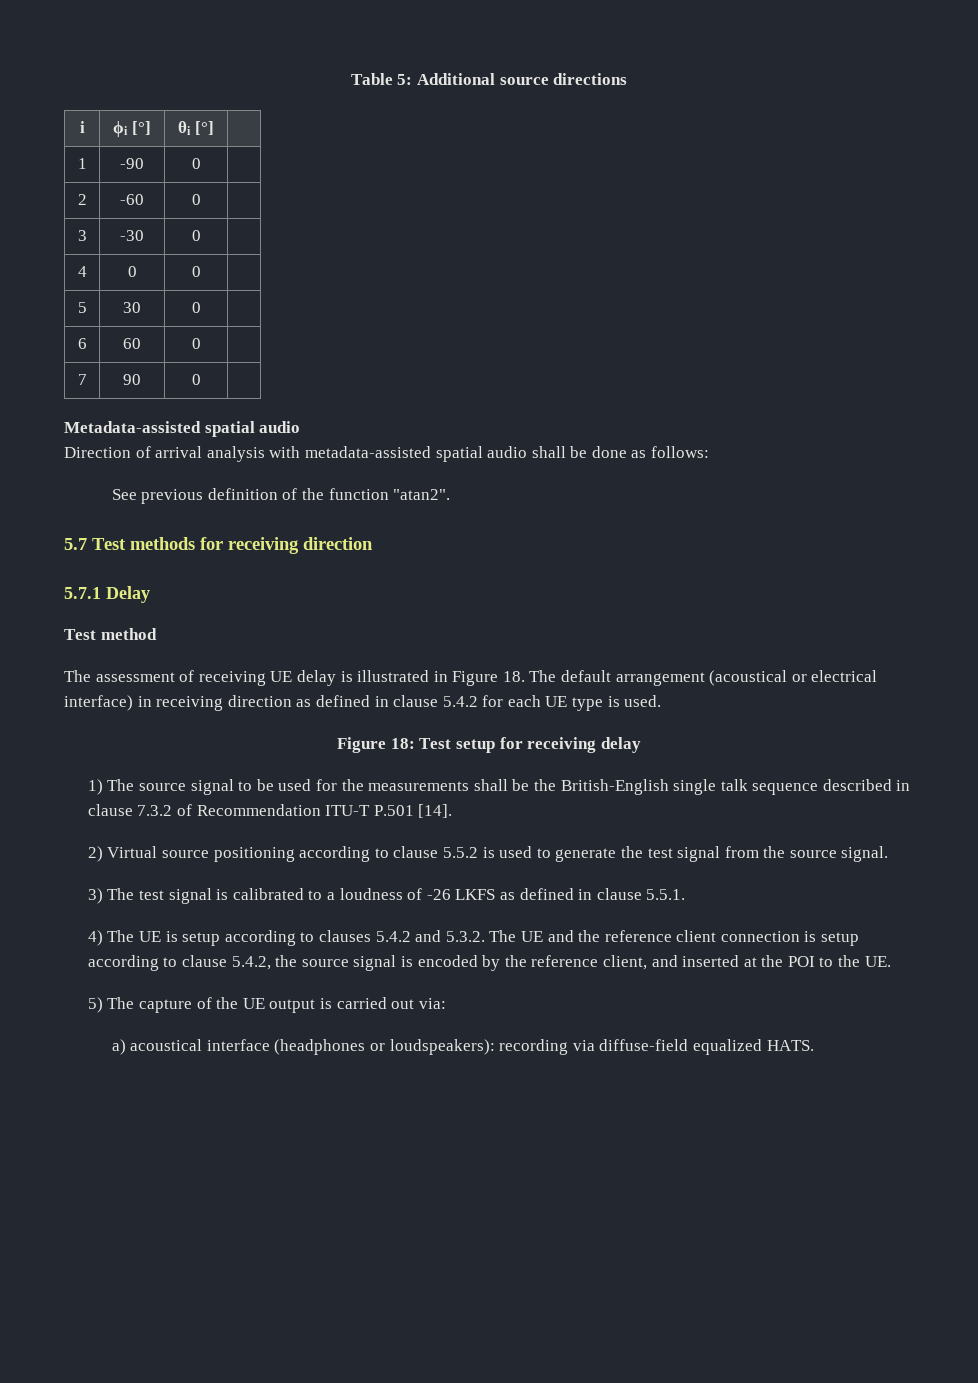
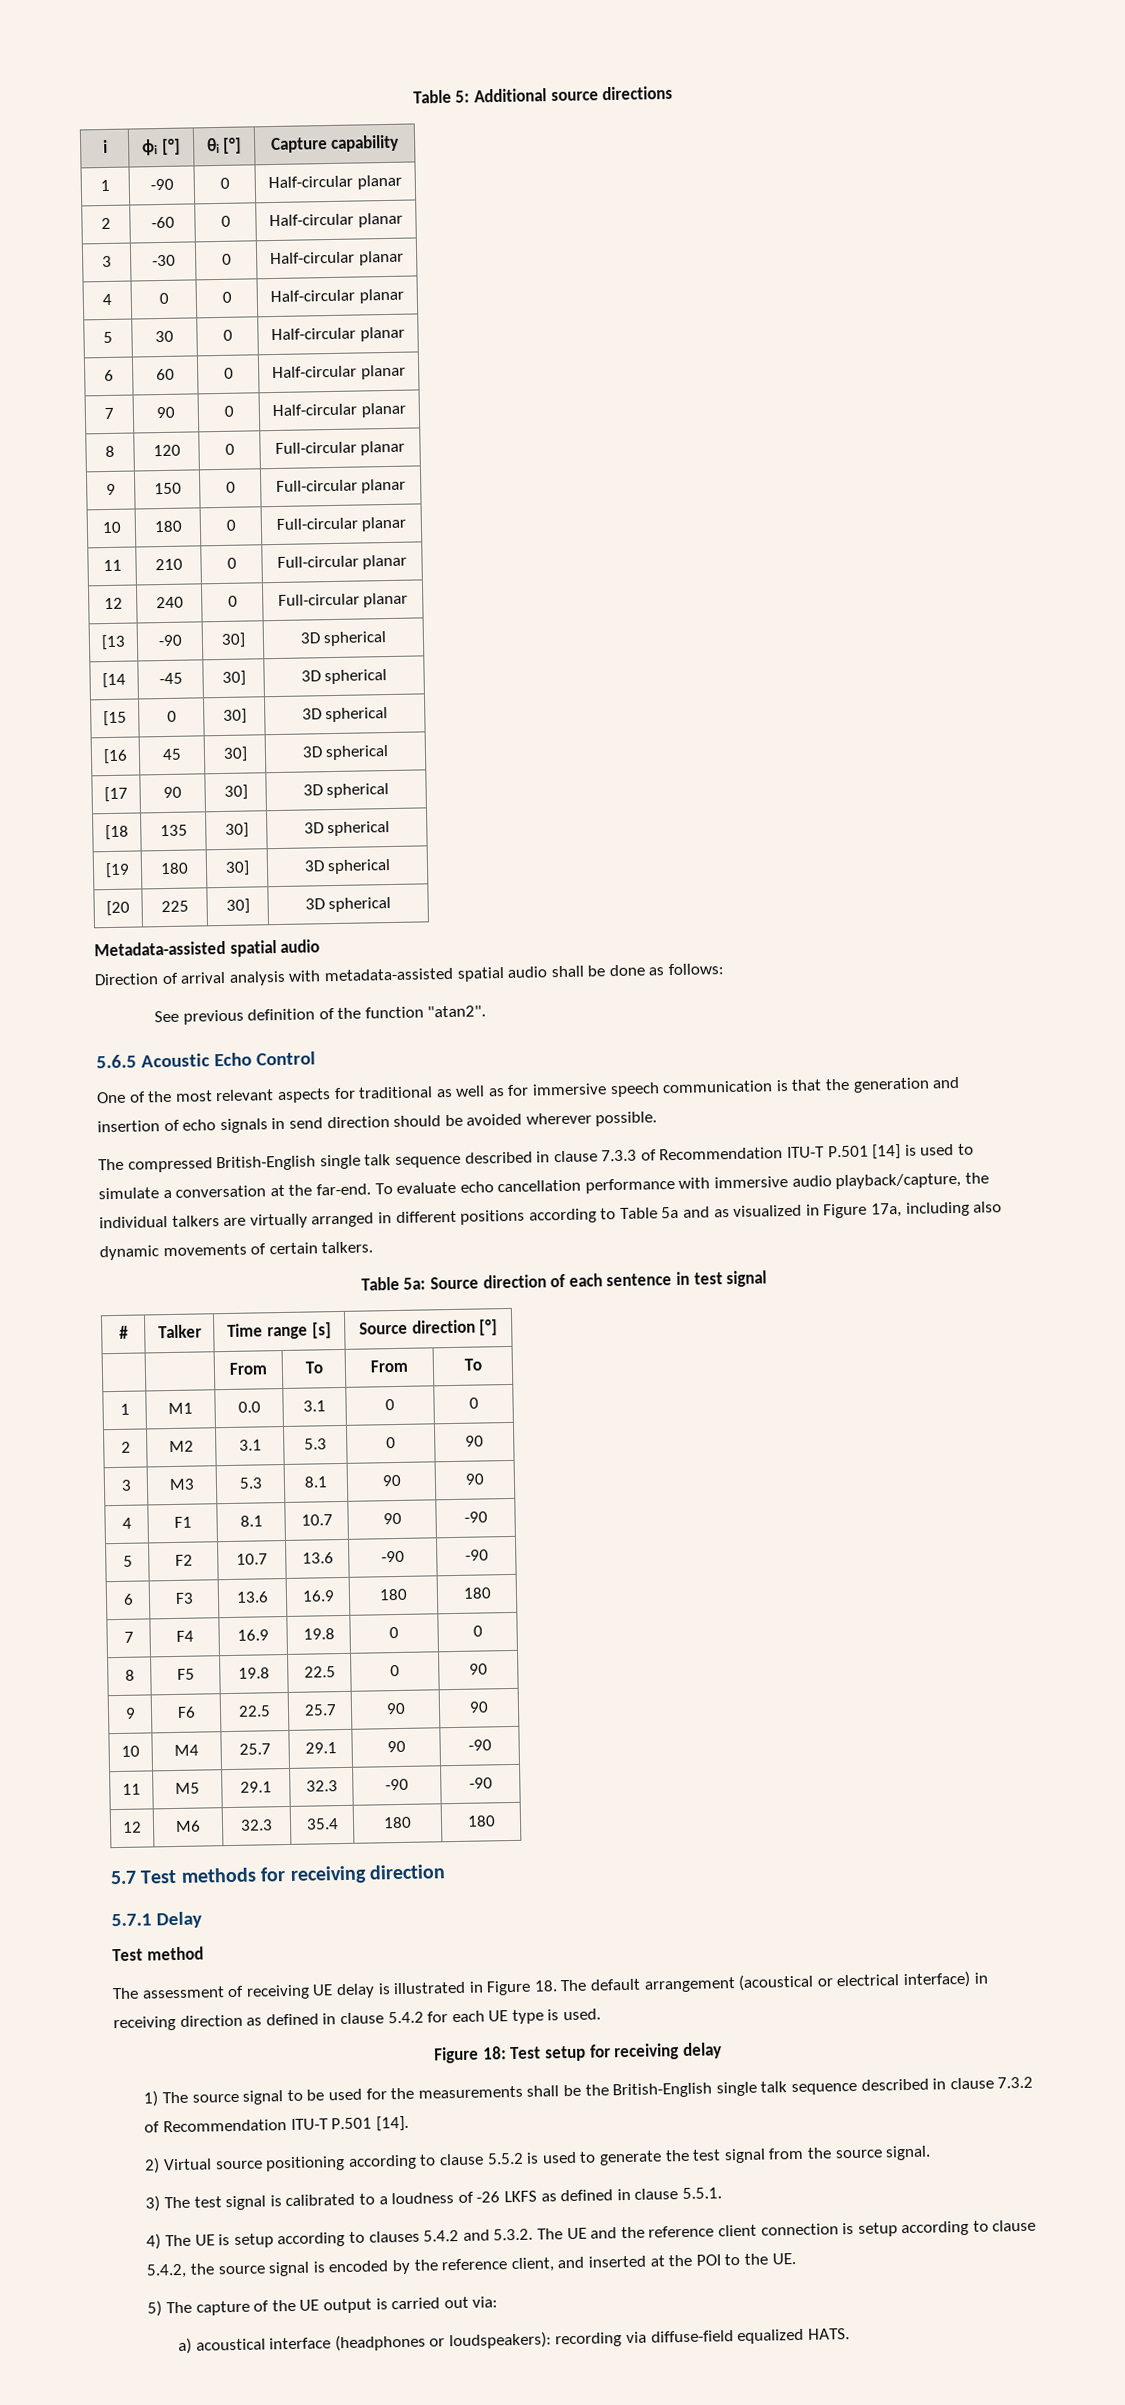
- i | ϕi [°] | θi [°] |
+ i | ϕi [°] | θi [°] | Capture capability
- 1 | -90 | 0 |
+ 1 | -90 | 0 | Half-circular planar
- 2 | -60 | 0 |
+ 2 | -60 | 0 | Half-circular planar
- 3 | -30 | 0 |
+ 3 | -30 | 0 | Half-circular planar
- 4 | 0 | 0 |
+ 4 | 0 | 0 | Half-circular planar
- 5 | 30 | 0 |
+ 5 | 30 | 0 | Half-circular planar
- 6 | 60 | 0 |
+ 6 | 60 | 0 | Half-circular planar
- 7 | 90 | 0 |
+ 7 | 90 | 0 | Half-circular planar
+ 8 | 120 | 0 | Full-circular planar
+ 9 | 150 | 0 | Full-circular planar
+ 10 | 180 | 0 | Full-circular planar
+ 11 | 210 | 0 | Full-circular planar
+ 12 | 240 | 0 | Full-circular planar
+ [13 | -90 | 30] | 3D spherical
+ [14 | -45 | 30] | 3D spherical
+ [15 | 0 | 30] | 3D spherical
+ [16 | 45 | 30] | 3D spherical
+ [17 | 90 | 30] | 3D spherical
+ [18 | 135 | 30] | 3D spherical
+ [19 | 180 | 30] | 3D spherical
+ [20 | 225 | 30] | 3D spherical
+ 5.6.5 Acoustic Echo Control
+ One of the most relevant aspects for traditional as well as for immersive speech communication is that the generation and insertion of echo signals in send direction should be avoided wherever possible.
+ The compressed British-English single talk sequence described in clause 7.3.3 of Recommendation ITU-T P.501 [14] is used to simulate a conversation at the far-end. To evaluate echo cancellation performance with immersive audio playback/capture, the individual talkers are virtually arranged in different positions according to Table 5a and as visualized in Figure 17a, including also dynamic movements of certain talkers.
+ Table 5a: Source direction of each sentence in test signal
+ # | Talker | Time range [s] | Source direction [°]
+ | | From | To | From | To
+ 1 | M1 | 0.0 | 3.1 | 0 | 0
+ 2 | M2 | 3.1 | 5.3 | 0 | 90
+ 3 | M3 | 5.3 | 8.1 | 90 | 90
+ 4 | F1 | 8.1 | 10.7 | 90 | -90
+ 5 | F2 | 10.7 | 13.6 | -90 | -90
+ 6 | F3 | 13.6 | 16.9 | 180 | 180
+ 7 | F4 | 16.9 | 19.8 | 0 | 0
+ 8 | F5 | 19.8 | 22.5 | 0 | 90
+ 9 | F6 | 22.5 | 25.7 | 90 | 90
+ 10 | M4 | 25.7 | 29.1 | 90 | -90
+ 11 | M5 | 29.1 | 32.3 | -90 | -90
+ 12 | M6 | 32.3 | 35.4 | 180 | 180

